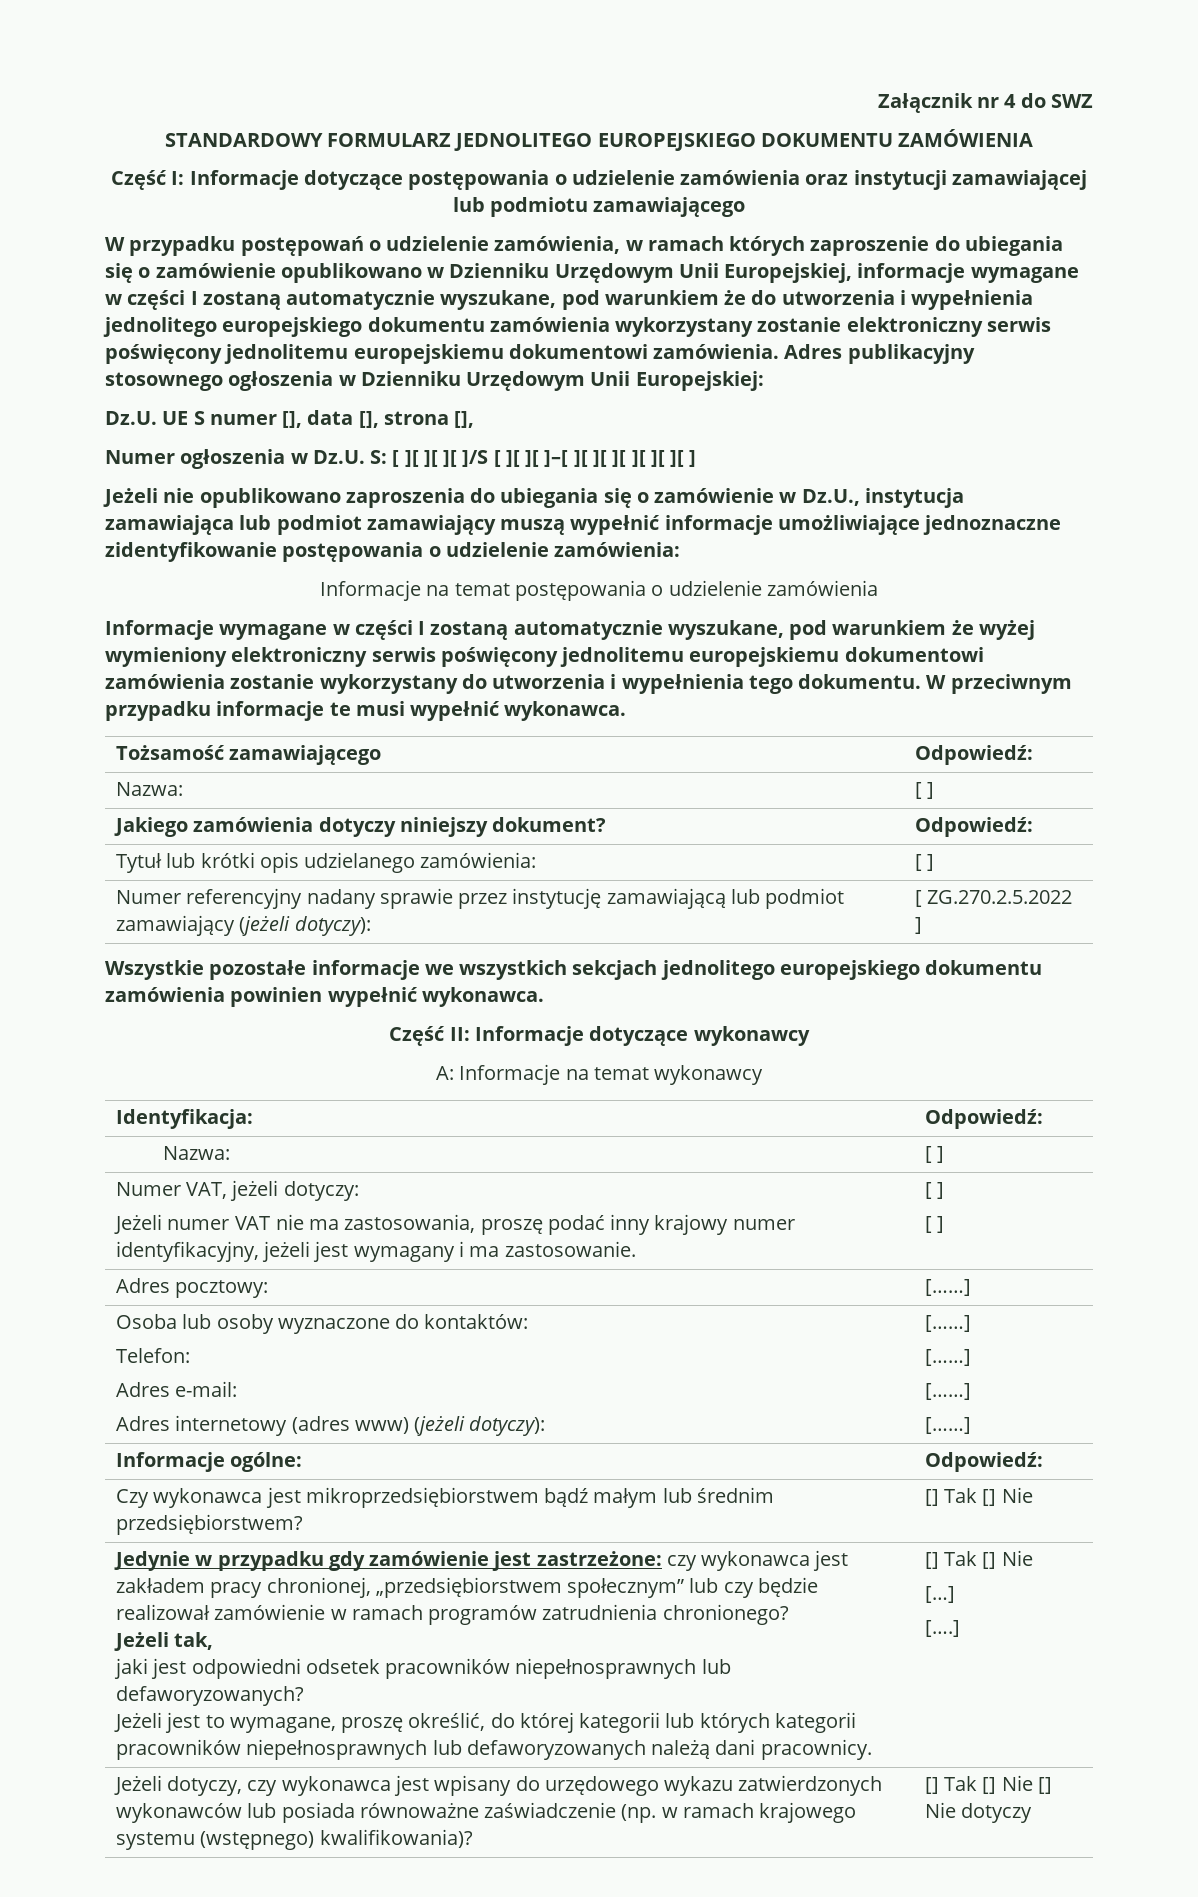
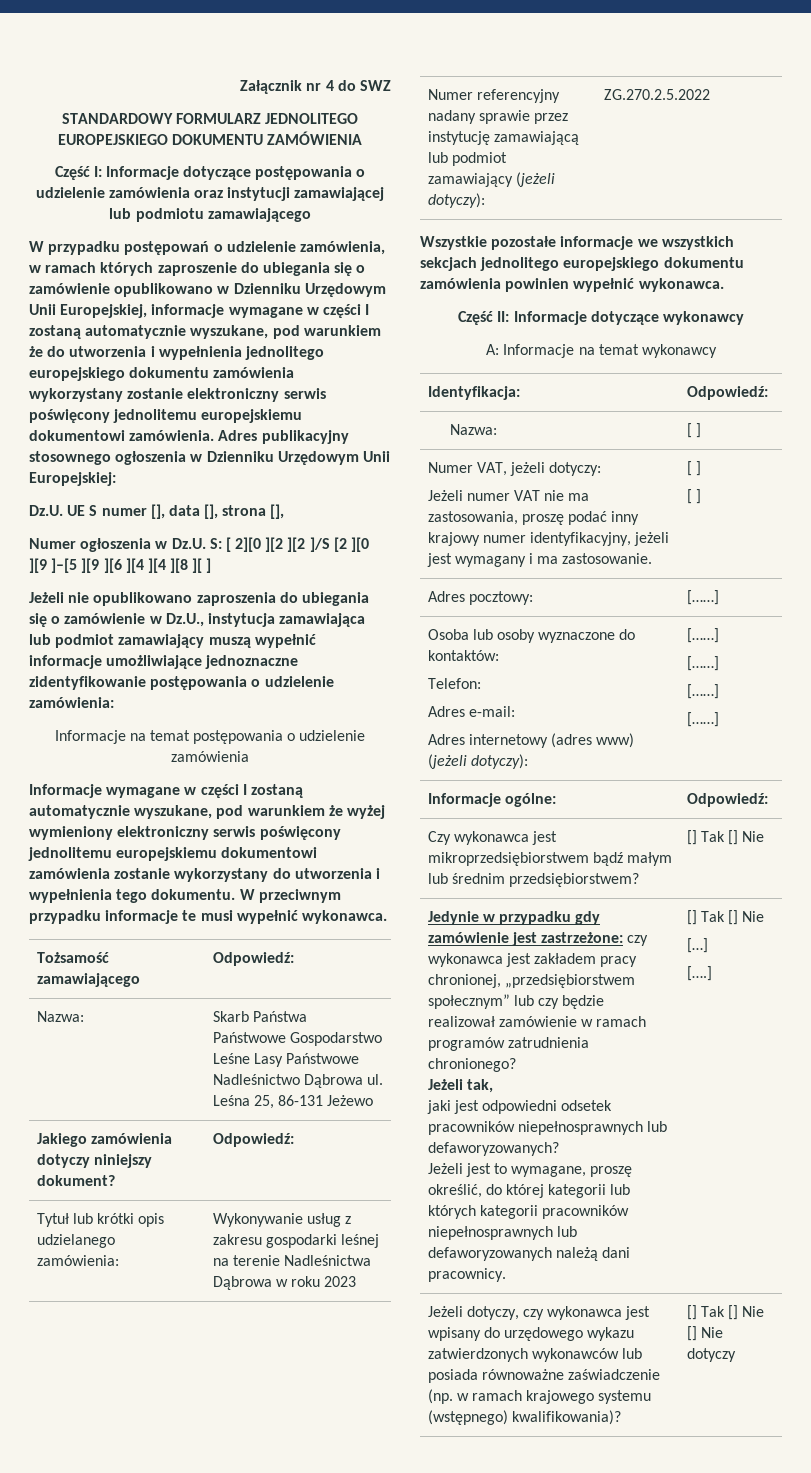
- Numer ogłoszenia w Dz.U. S: [ ][ ][ ][ ]/S [ ][ ][ ]–[ ][ ][ ][ ][ ][ ][ ]
+ Numer ogłoszenia w Dz.U. S: [ 2][0 ][2 ][2 ]/S [2 ][0 ][9 ]–[5 ][9 ][6 ][4 ][4 ][8 ][ ]
  Tożsamość zamawiającego | Odpowiedź:
- Nazwa: | [ ]
+ Nazwa: | Skarb Państwa Państwowe Gospodarstwo Leśne Lasy Państwowe Nadleśnictwo Dąbrowa ul. Leśna 25, 86-131 Jeżewo
- Tytuł lub krótki opis udzielanego zamówienia: | [ ]
+ Tytuł lub krótki opis udzielanego zamówienia: | Wykonywanie usług z zakresu gospodarki leśnej na terenie Nadleśnictwa Dąbrowa w roku 2023
- Numer referencyjny nadany sprawie przez instytucję zamawiającą lub podmiot zamawiający (jeżeli dotyczy): | [ ZG.270.2.5.2022 ]
+ Numer referencyjny nadany sprawie przez instytucję zamawiającą lub podmiot zamawiający (jeżeli dotyczy): | ZG.270.2.5.2022

